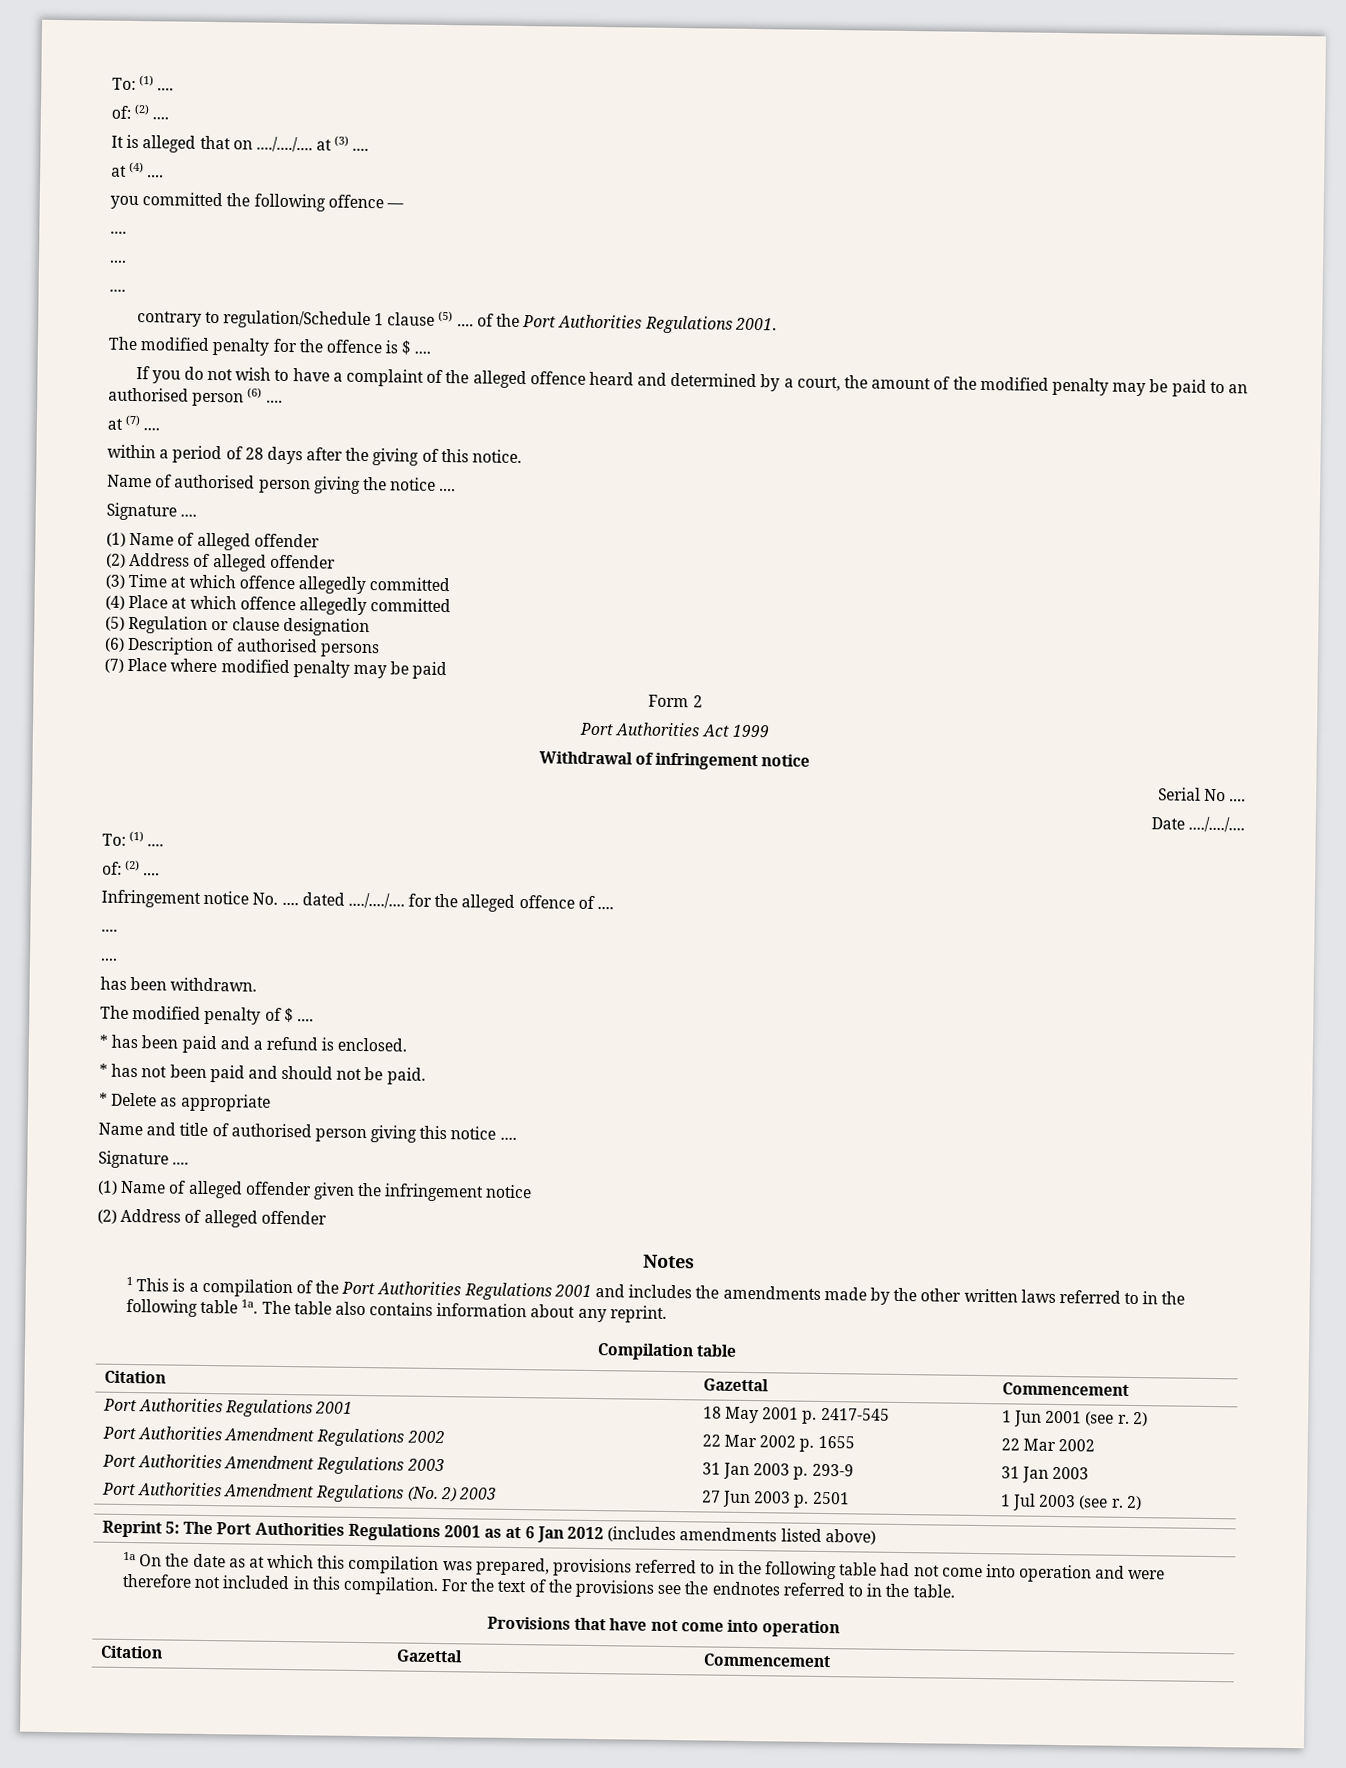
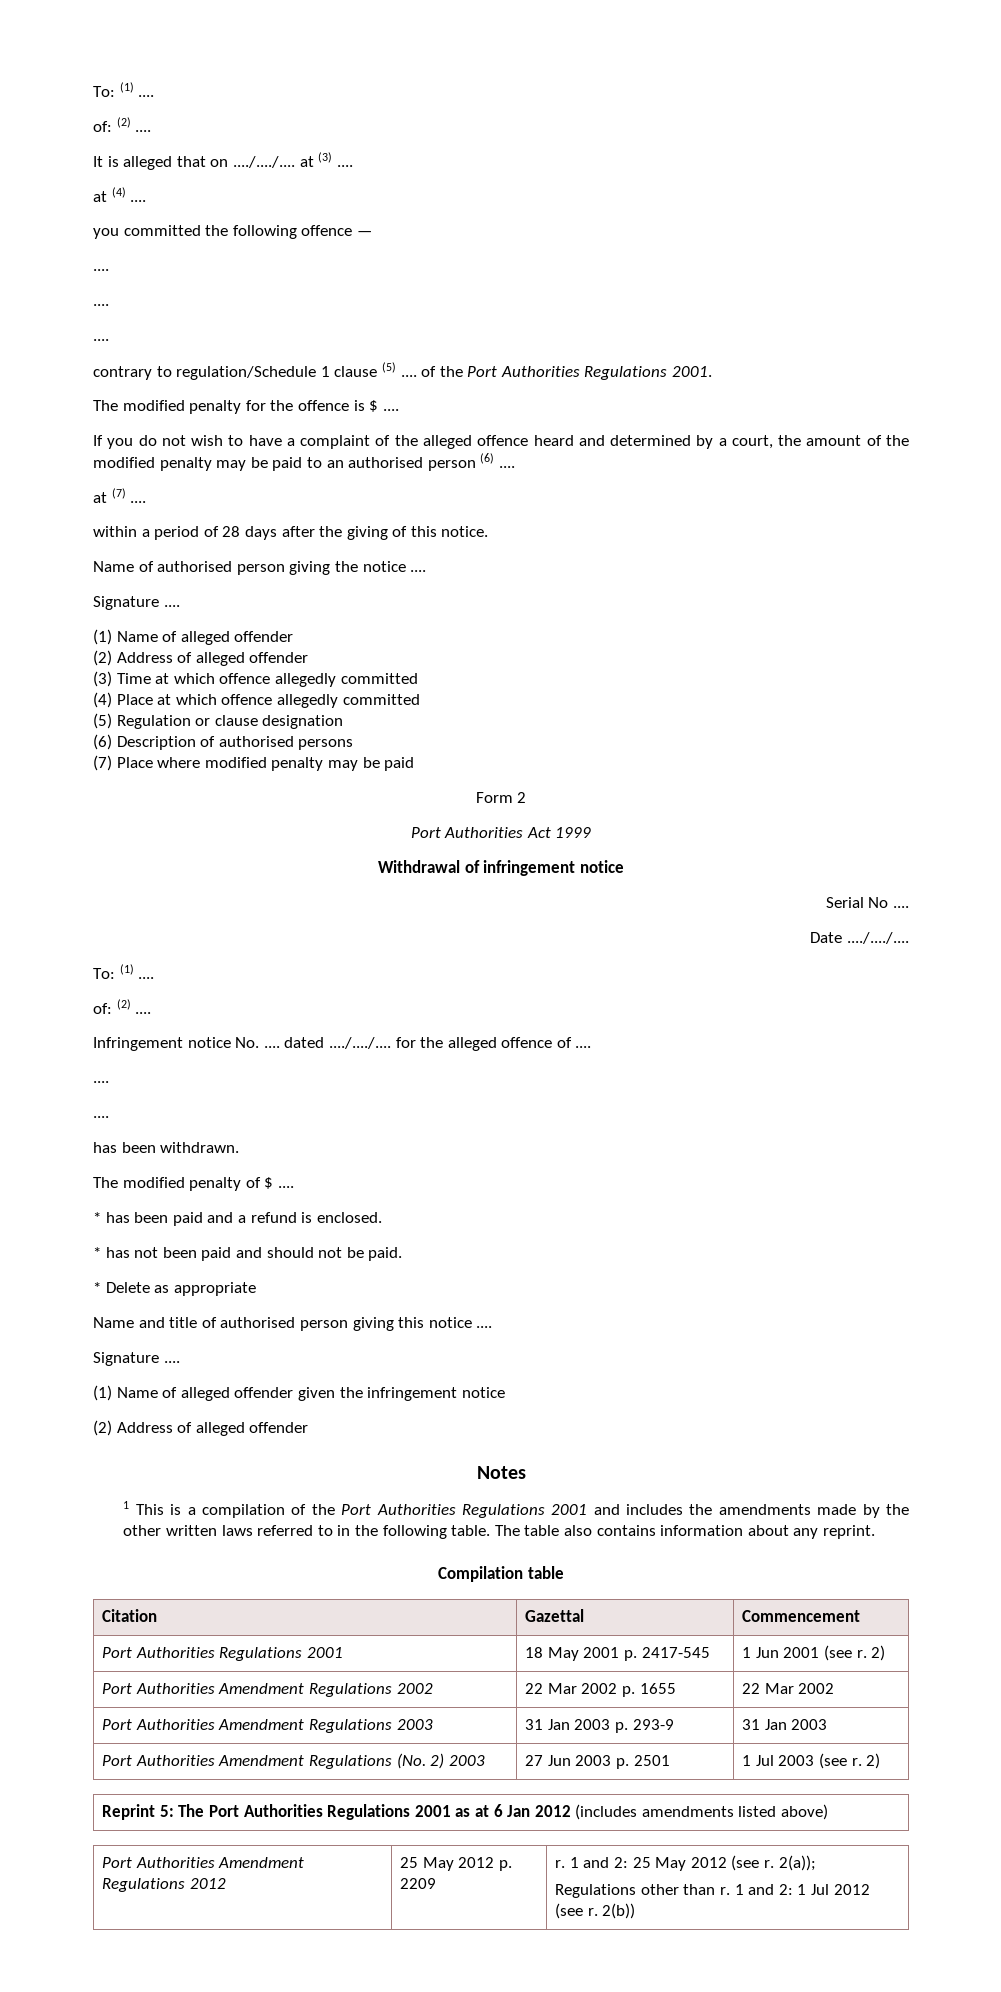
- 1 This is a compilation of the Port Authorities Regulations 2001 and includes the amendments made by the other written laws referred to in the following table 1a.
+ 1 This is a compilation of the Port Authorities Regulations 2001 and includes the amendments made by the other written laws referred to in the following table.
- 1a On the date as at which this compilation was prepared, provisions referred to in the following table had not come into operation and were therefore not included in this compilation. For the text of the provisions see the endnotes referred to in the table.
- Provisions that have not come into operation
- Citation | Gazettal | Commencement
+ Port Authorities Amendment Regulations 2012 | 25 May 2012 p. 2209 | r. 1 and 2: 25 May 2012 (see r. 2(a));
+ Regulations other than r. 1 and 2: 1 Jul 2012 (see r. 2(b))

